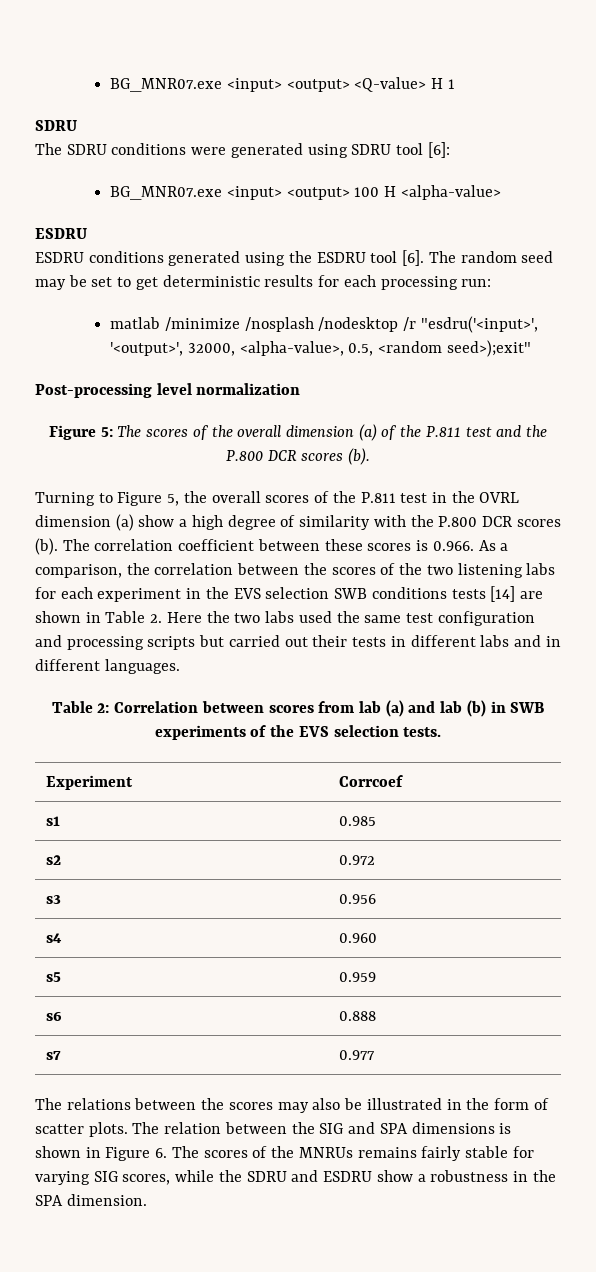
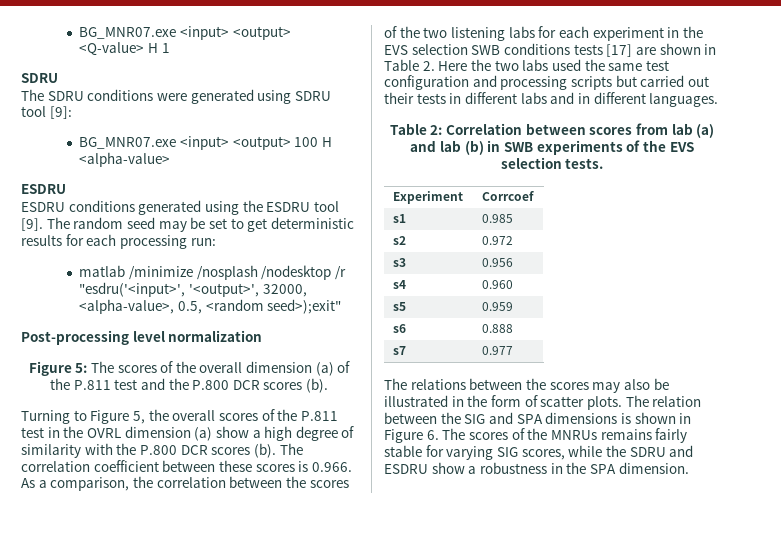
- The SDRU conditions were generated using SDRU tool [6]:
+ The SDRU conditions were generated using SDRU tool [9]:
- ESDRU conditions generated using the ESDRU tool [6].
+ ESDRU conditions generated using the ESDRU tool [9].
- The correlation coefficient between these scores is 0.966. As a comparison, the correlation between the scores of the two listening labs for each experiment in the EVS selection SWB conditions tests [14] are shown in Table 2. Here the two labs used the same test configuration and processing scripts but carried out their tests in different labs and in different languages.
+ The correlation coefficient between these scores is 0.966. As a comparison, the correlation between the scores of the two listening labs for each experiment in the EVS selection SWB conditions tests [17] are shown in Table 2. Here the two labs used the same test configuration and processing scripts but carried out their tests in different labs and in different languages.

